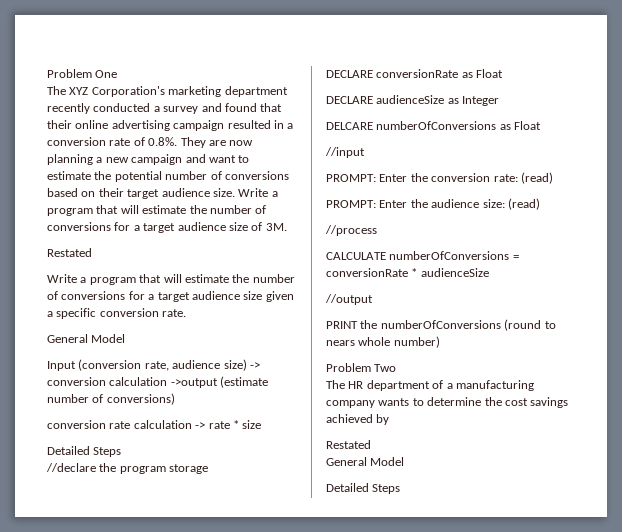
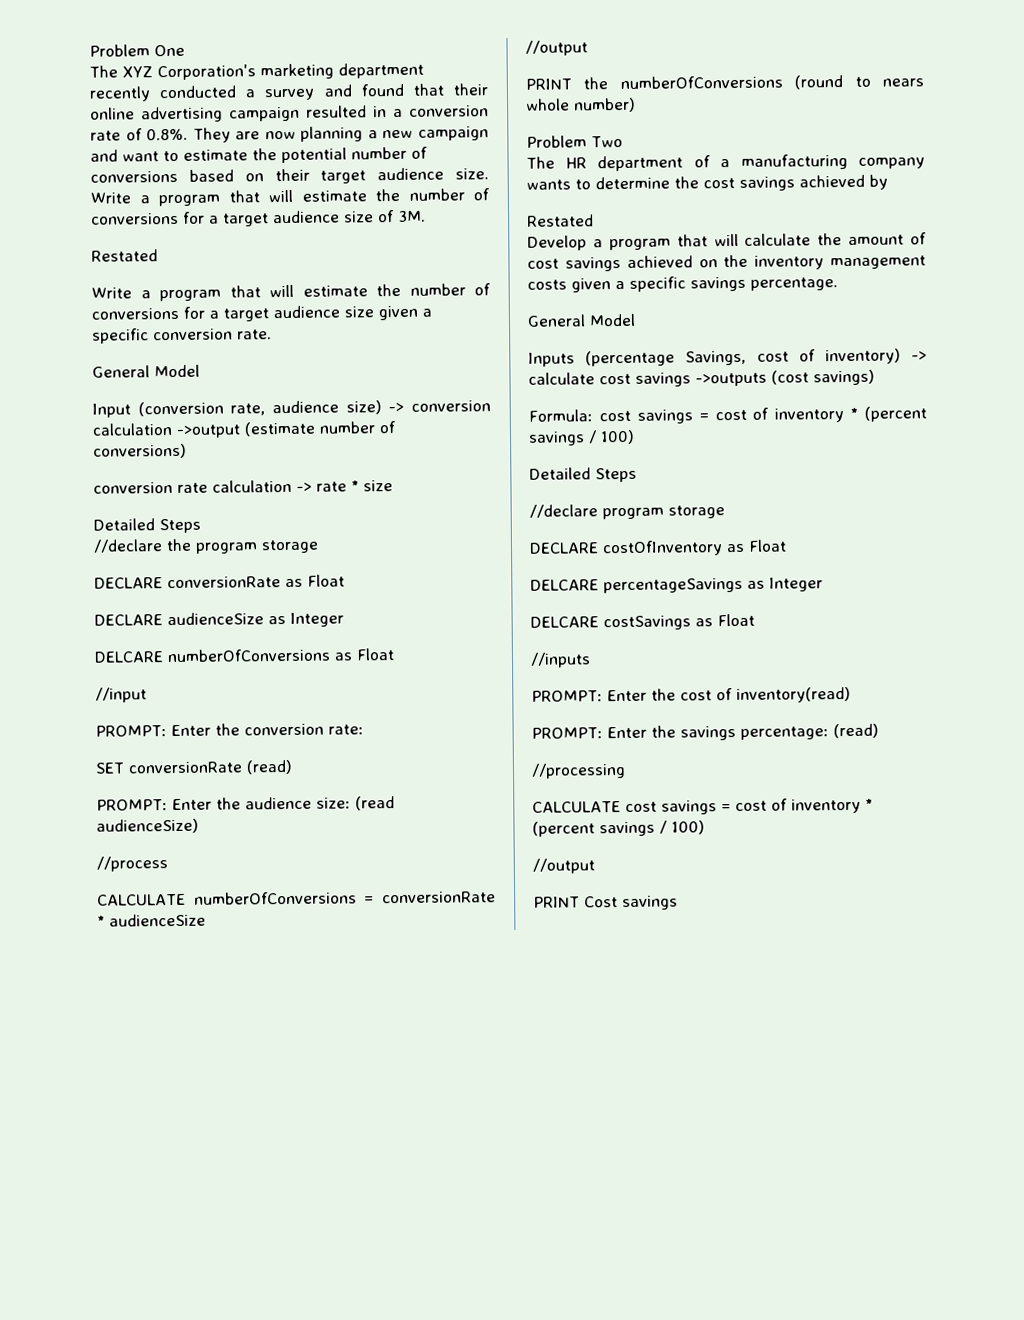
- PROMPT: Enter the conversion rate: (read)
+ PROMPT: Enter the conversion rate:
+ SET conversionRate (read)
- PROMPT: Enter the audience size: (read)
+ PROMPT: Enter the audience size: (read audienceSize)
  The HR department of a manufacturing company wants to determine the cost savings achieved by
  Restated
+ Develop a program that will calculate the amount of cost savings achieved on the inventory management costs given a specific savings percentage.
  General Model
+ Inputs (percentage Savings, cost of inventory) -> calculate cost savings ->outputs (cost savings)
+ Formula: cost savings = cost of inventory * (percent savings / 100)
  Detailed Steps
+ //declare program storage
+ DECLARE costOfInventory as Float
+ DELCARE percentageSavings as Integer
+ DELCARE costSavings as Float
+ //inputs
+ PROMPT: Enter the cost of inventory(read)
+ PROMPT: Enter the savings percentage: (read)
+ //processing
+ CALCULATE cost savings = cost of inventory * (percent savings / 100)
+ //output
+ PRINT Cost savings

